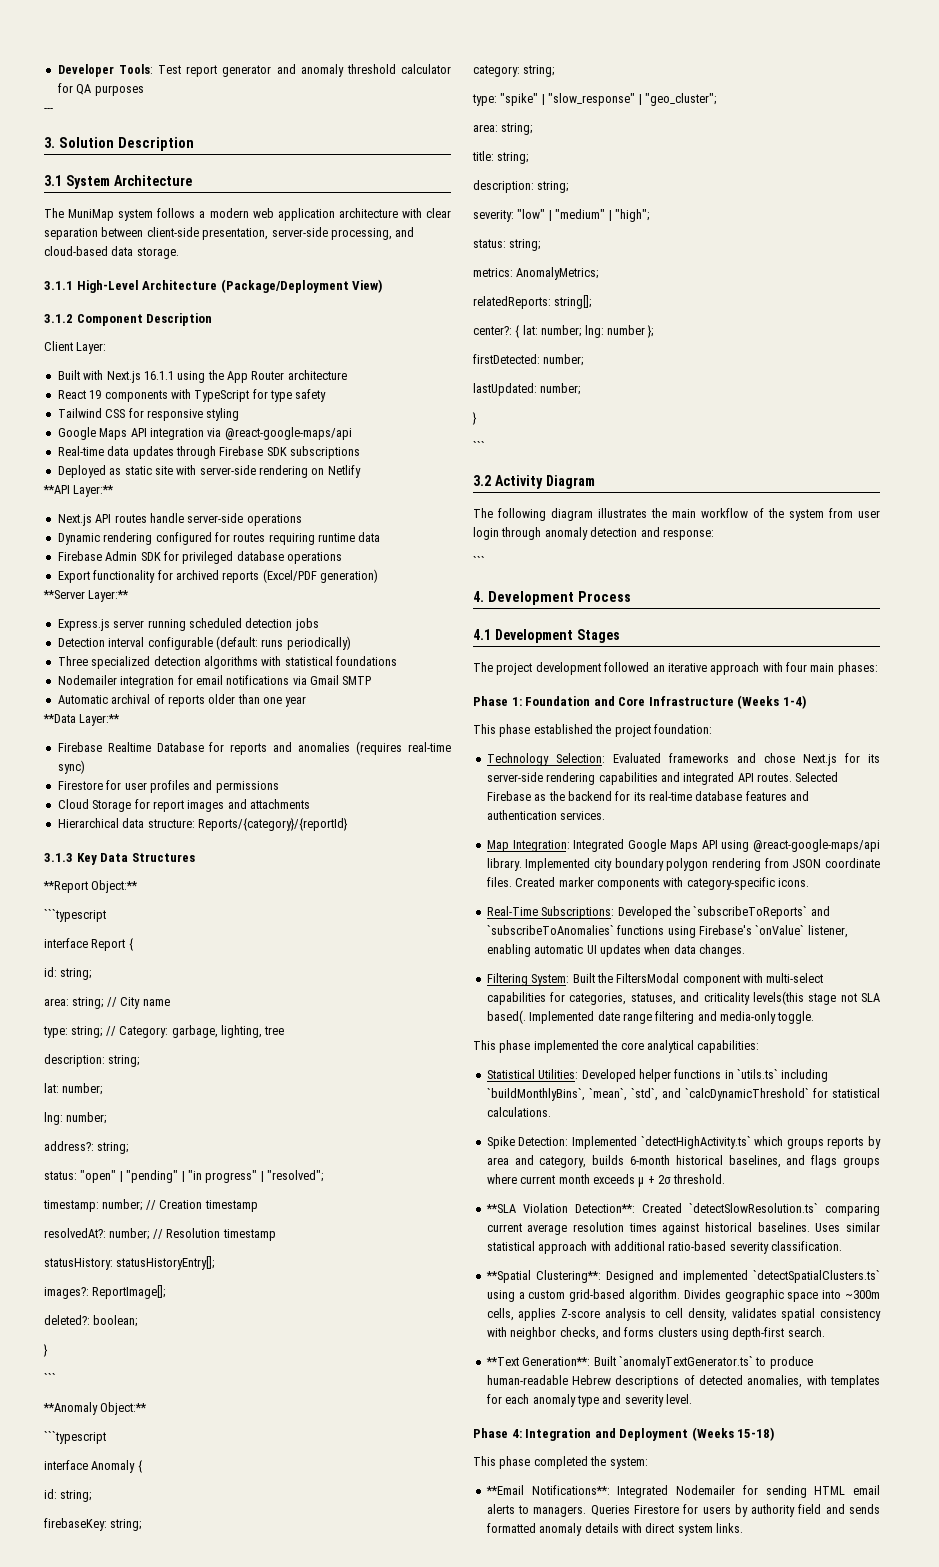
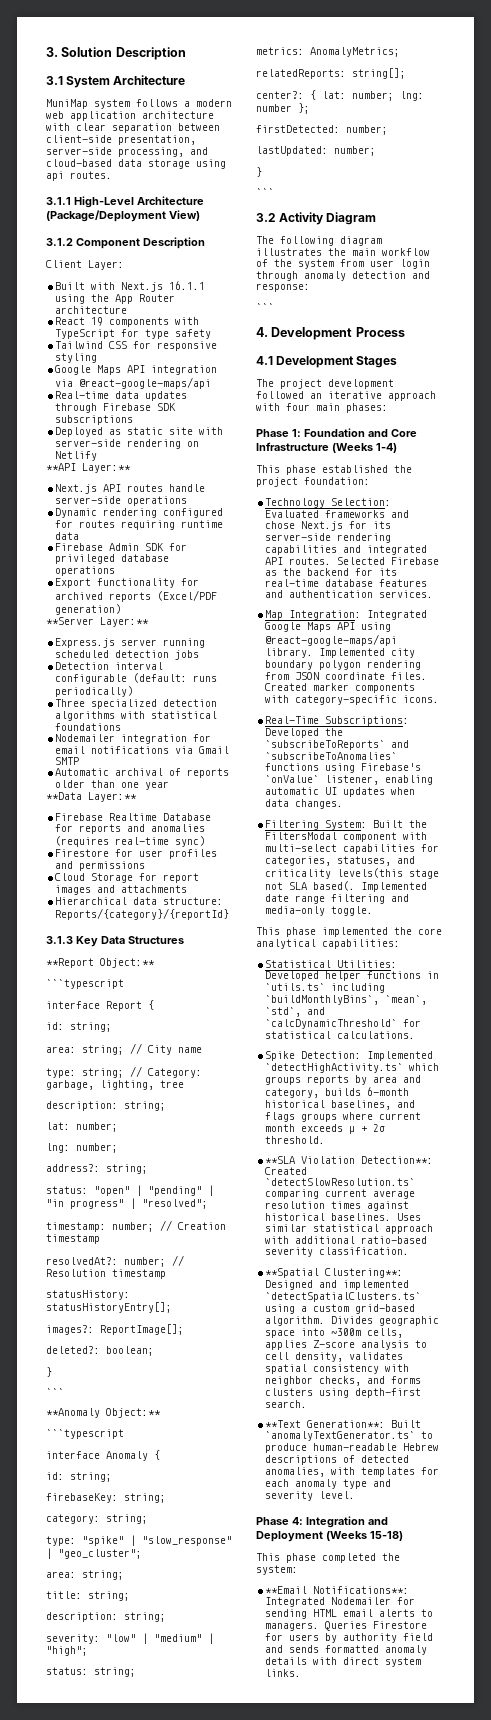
- Developer Tools: Test report generator and anomaly threshold calculator for QA purposes
- ---
- The MuniMap system follows a modern web application architecture with clear separation between client-side presentation, server-side processing, and cloud-based data storage.
+ MuniMap system follows a modern web application architecture with clear separation between client-side presentation, server-side processing, and cloud-based data storage using api routes.

